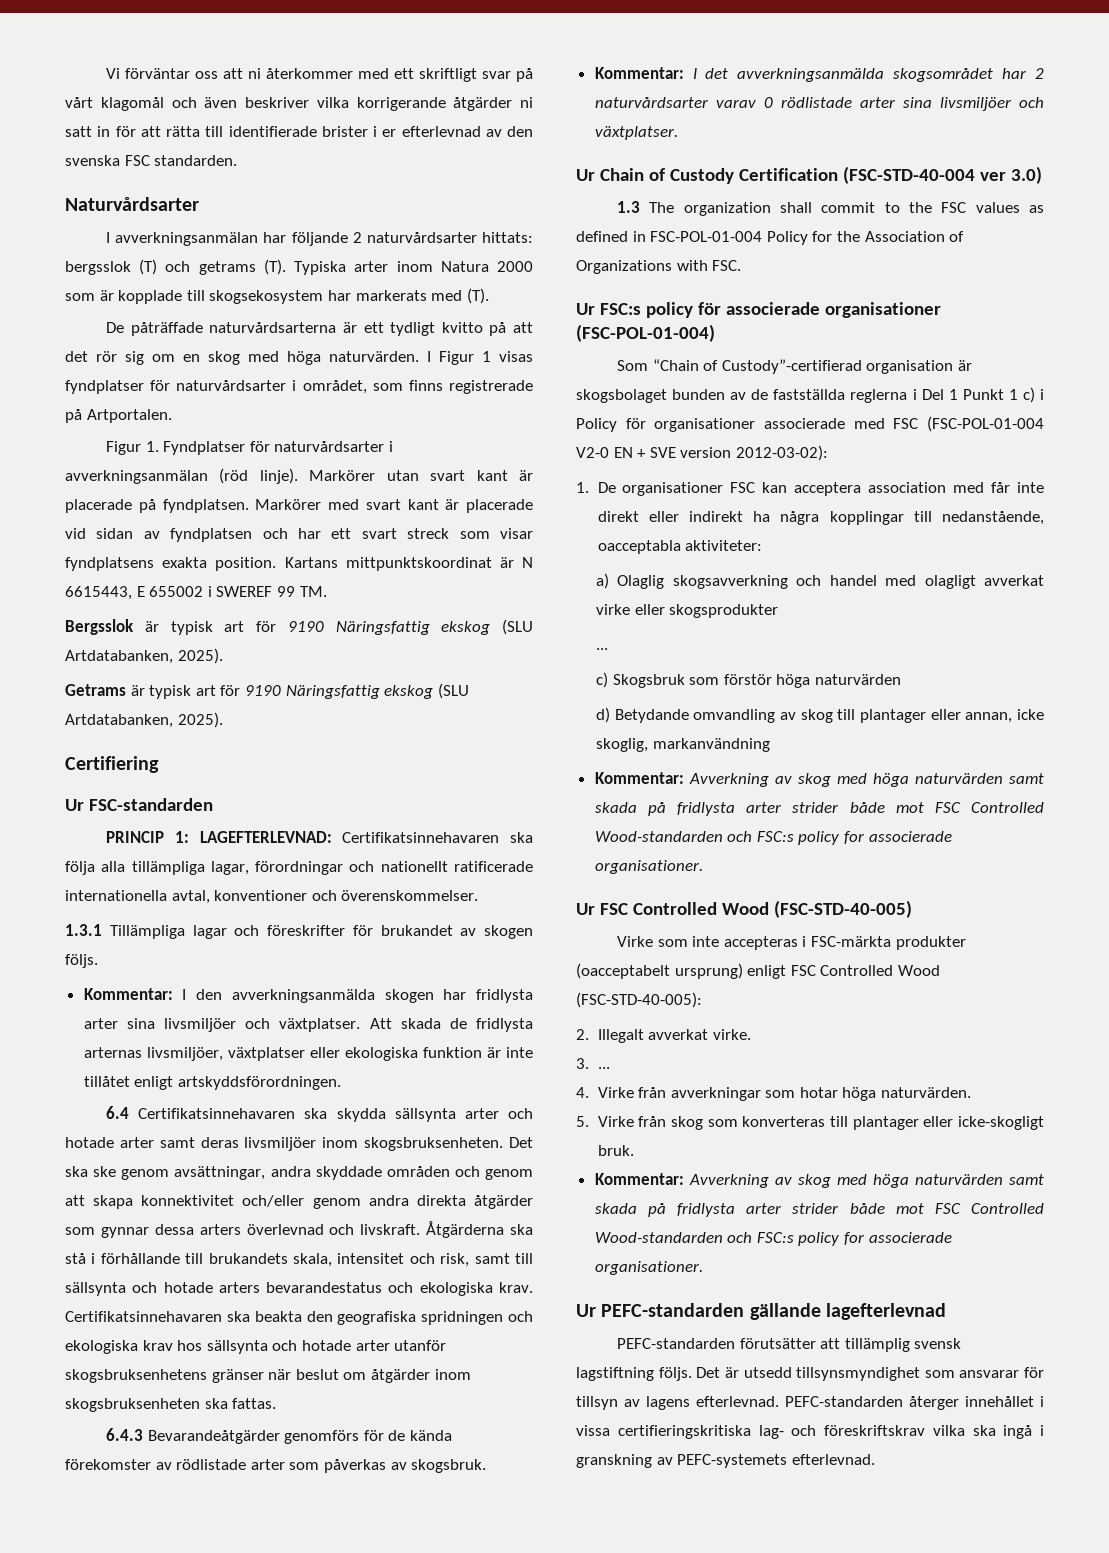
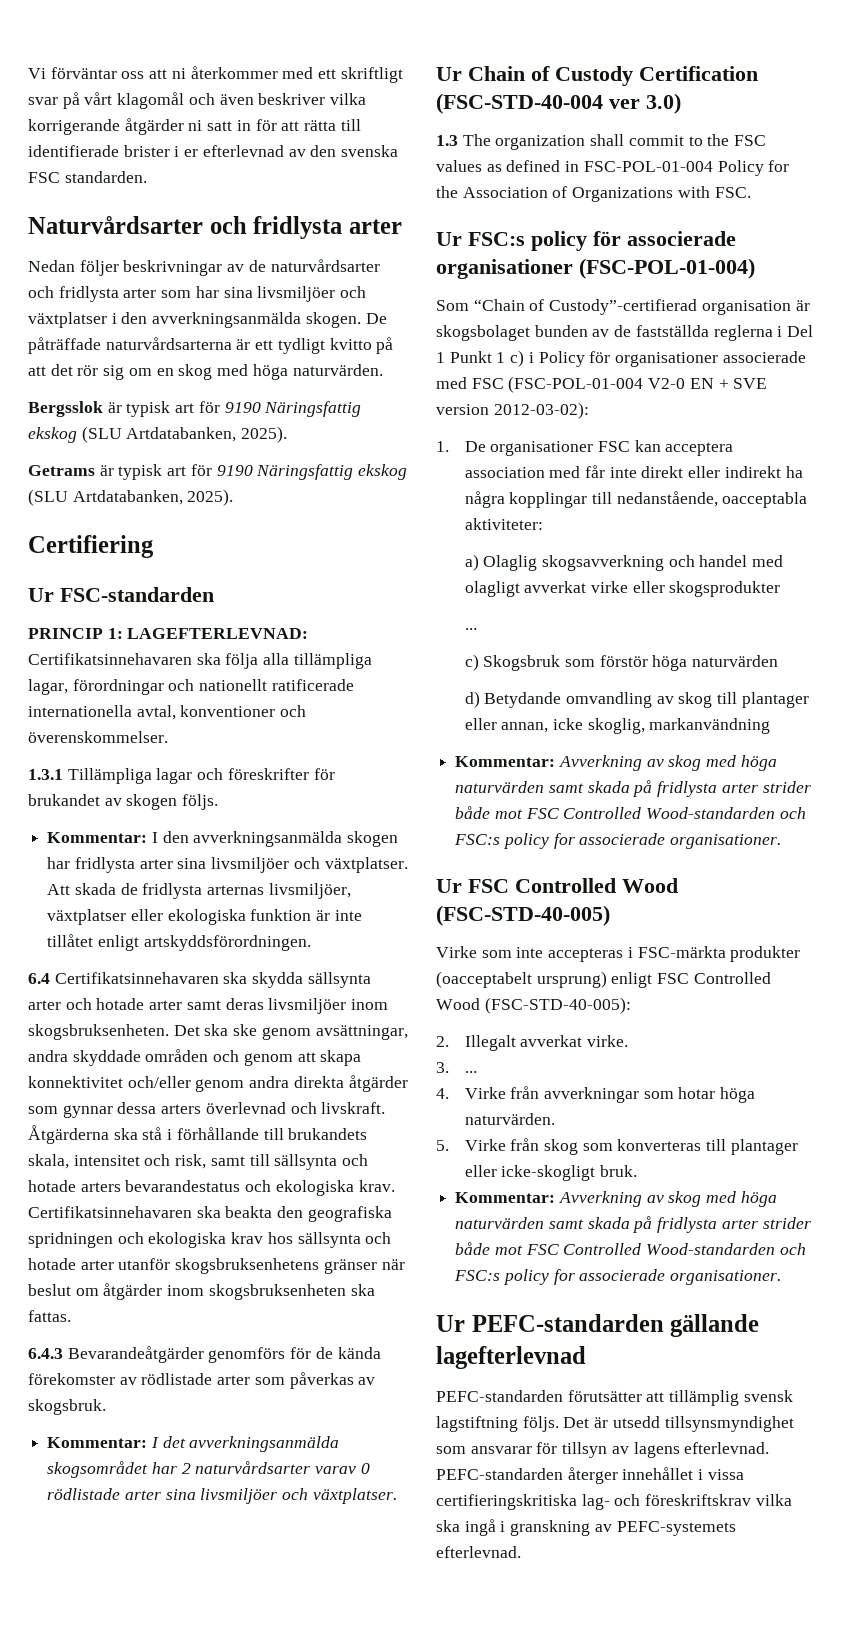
- Naturvårdsarter
- I avverkningsanmälan har följande 2 naturvårdsarter hittats: bergsslok (T) och getrams (T). Typiska arter inom Natura 2000 som är kopplade till skogsekosystem har markerats med (T).
- De påträffade naturvårdsarterna är ett tydligt kvitto på att det rör sig om en skog med höga naturvärden. I Figur 1 visas fyndplatser för naturvårdsarter i området, som finns registrerade på Artportalen.
- Figur 1. Fyndplatser för naturvårdsarter i avverkningsanmälan (röd linje). Markörer utan svart kant är placerade på fyndplatsen. Markörer med svart kant är placerade vid sidan av fyndplatsen och har ett svart streck som visar fyndplatsens exakta position. Kartans mittpunktskoordinat är N 6615443, E 655002 i SWEREF 99 TM.
+ Naturvårdsarter och fridlysta arter
+ Nedan följer beskrivningar av de naturvårdsarter och fridlysta arter som har sina livsmiljöer och växtplatser i den avverkningsanmälda skogen. De påträffade naturvårdsarterna är ett tydligt kvitto på att det rör sig om en skog med höga naturvärden.

